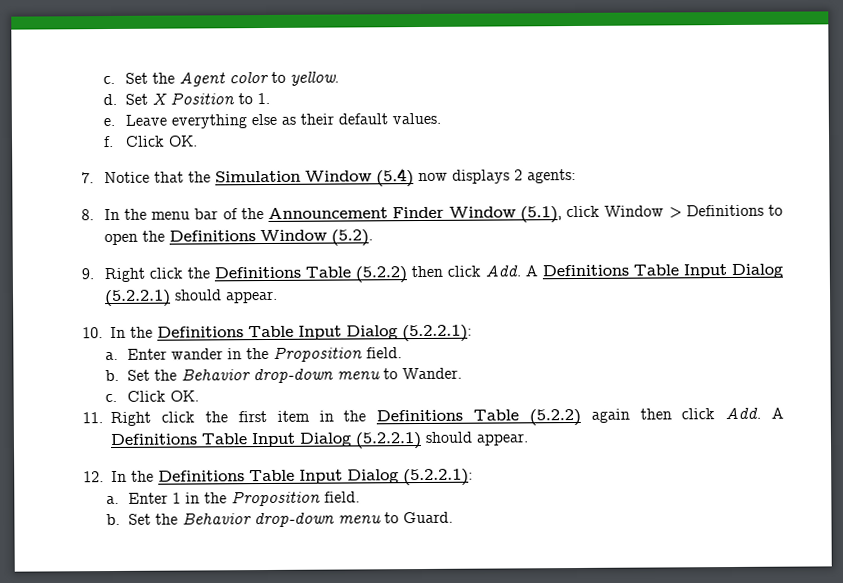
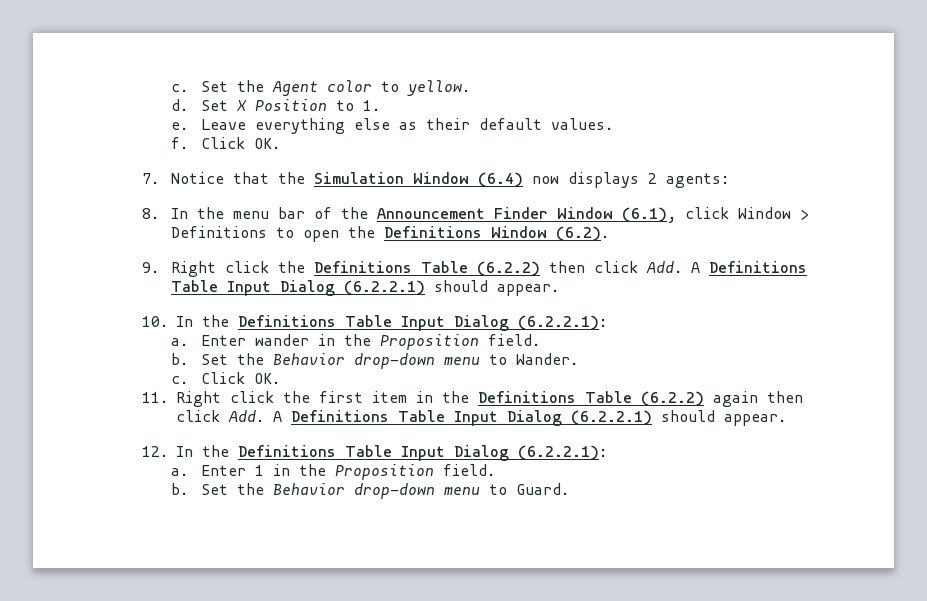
- 7. Notice that the Simulation Window (5.4) now displays 2 agents:
+ 7. Notice that the Simulation Window (6.4) now displays 2 agents:
- 8. In the menu bar of the Announcement Finder Window (5.1), click Window > Definitions to open the Definitions Window (5.2).
+ 8. In the menu bar of the Announcement Finder Window (6.1), click Window > Definitions to open the Definitions Window (6.2).
- 9. Right click the Definitions Table (5.2.2) then click Add. A Definitions Table Input Dialog (5.2.2.1) should appear.
+ 9. Right click the Definitions Table (6.2.2) then click Add. A Definitions Table Input Dialog (6.2.2.1) should appear.
- 10. In the Definitions Table Input Dialog (5.2.2.1):
+ 10. In the Definitions Table Input Dialog (6.2.2.1):
- 11. Right click the first item in the Definitions Table (5.2.2) again then click Add. A Definitions Table Input Dialog (5.2.2.1) should appear.
+ 11. Right click the first item in the Definitions Table (6.2.2) again then click Add. A Definitions Table Input Dialog (6.2.2.1) should appear.
- 12. In the Definitions Table Input Dialog (5.2.2.1):
+ 12. In the Definitions Table Input Dialog (6.2.2.1):

